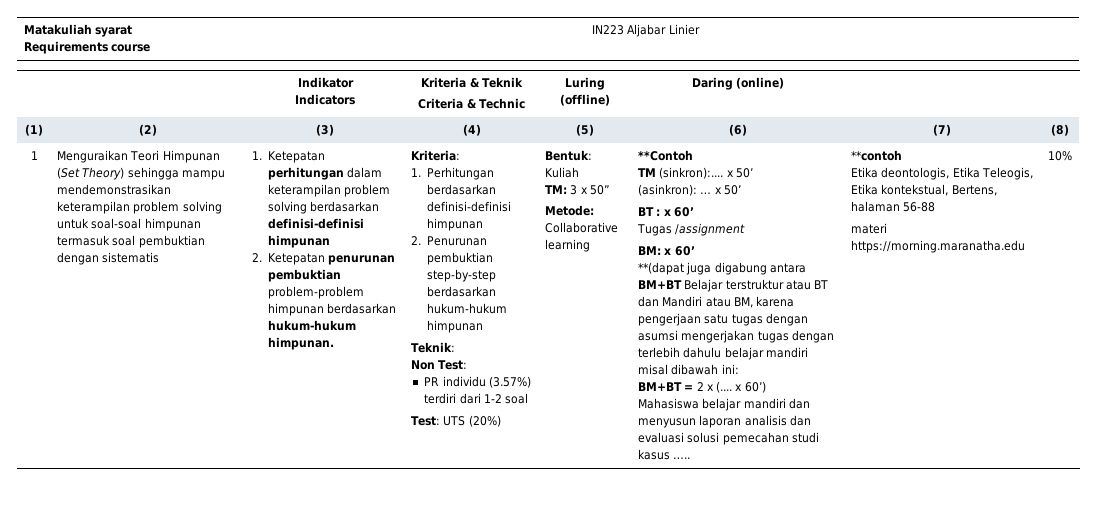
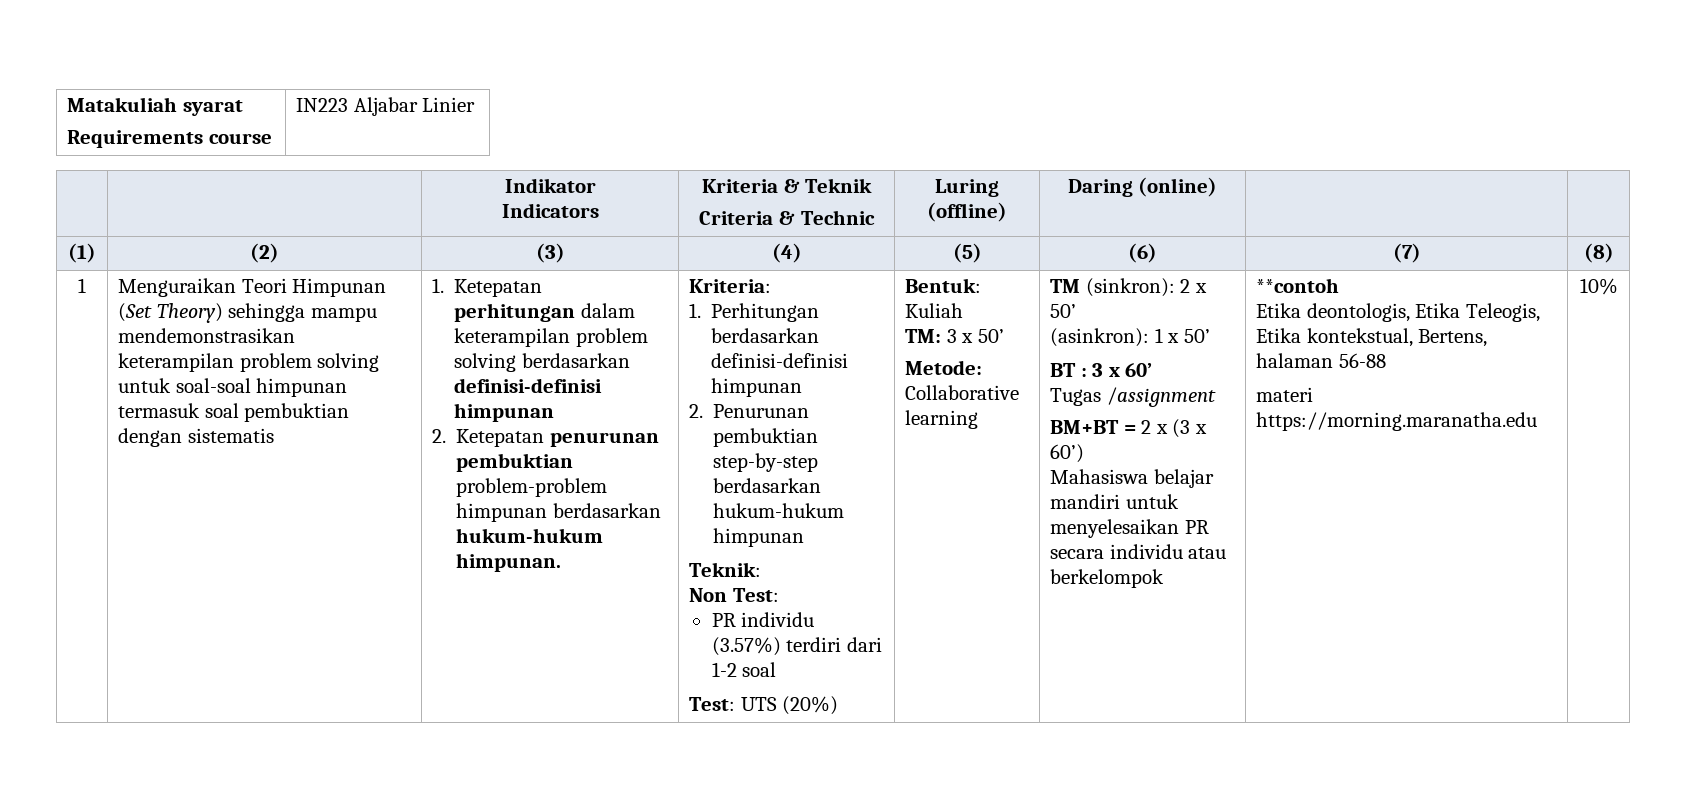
- TM: 3 x 50”
+ TM: 3 x 50’
- **Contoh
- TM (sinkron):.... x 50’
+ TM (sinkron): 2 x 50’
- (asinkron): … x 50’
+ (asinkron): 1 x 50’
- BT : x 60’
+ BT : 3 x 60’
- BM: x 60’
- **(dapat juga digabung antara BM+BT Belajar terstruktur atau BT dan Mandiri atau BM, karena pengerjaan satu tugas dengan asumsi mengerjakan tugas dengan terlebih dahulu belajar mandiri misal dibawah ini:
- BM+BT = 2 x (.... x 60’)
+ BM+BT = 2 x (3 x 60’)
- Mahasiswa belajar mandiri dan menyusun laporan analisis dan evaluasi solusi pemecahan studi kasus …..
+ Mahasiswa belajar mandiri untuk menyelesaikan PR secara individu atau berkelompok

